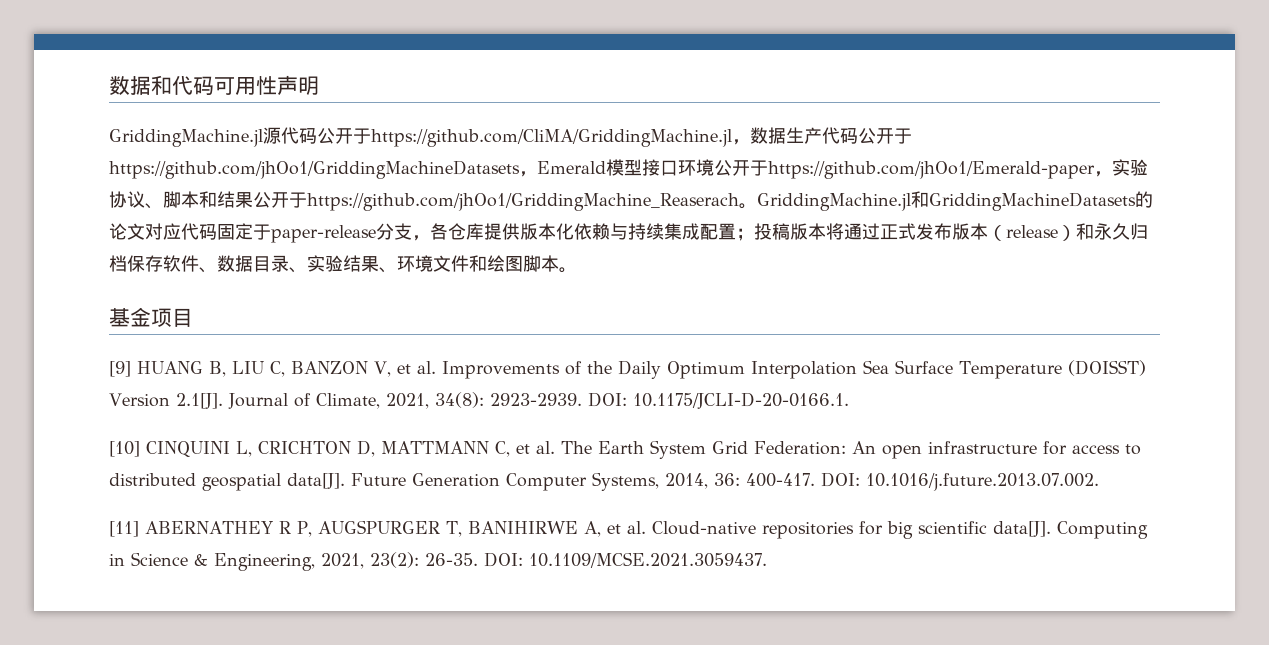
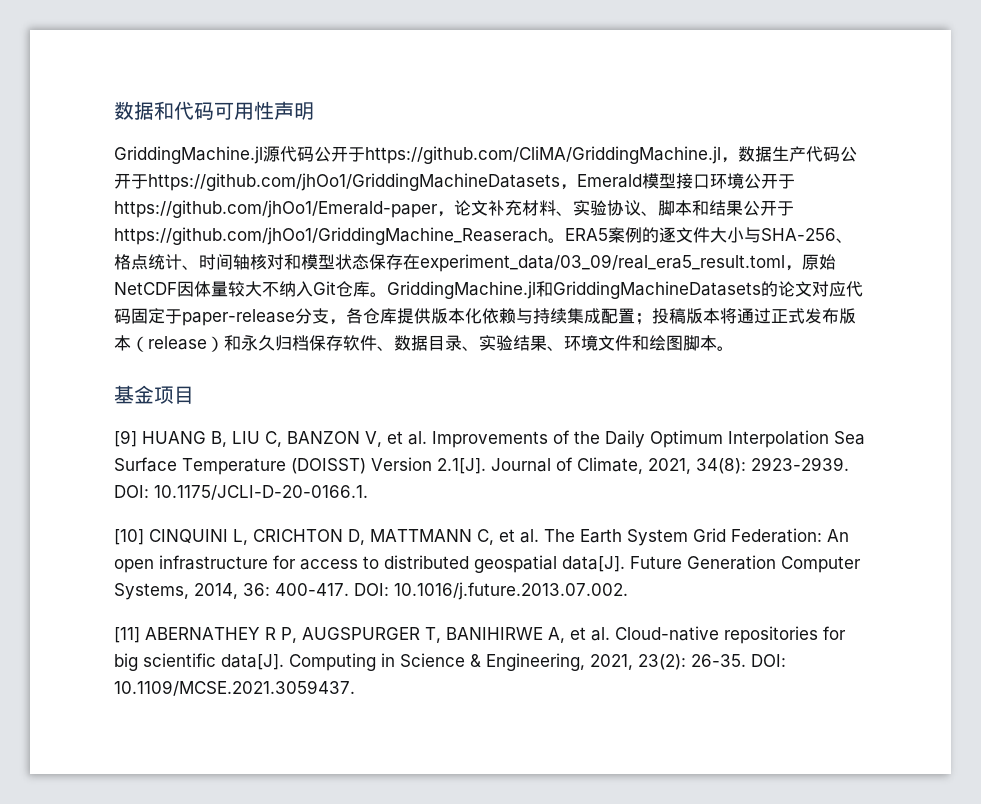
- GriddingMachine.jl源代码公开于https://github.com/CliMA/GriddingMachine.jl，数据生产代码公开于https://github.com/jhOo1/GriddingMachineDatasets，Emerald模型接口环境公开于https://github.com/jhOo1/Emerald-paper，实验协议、脚本和结果公开于https://github.com/jhOo1/GriddingMachine_Reaserach。
+ GriddingMachine.jl源代码公开于https://github.com/CliMA/GriddingMachine.jl，数据生产代码公开于https://github.com/jhOo1/GriddingMachineDatasets，Emerald模型接口环境公开于https://github.com/jhOo1/Emerald-paper，论文补充材料、实验协议、脚本和结果公开于https://github.com/jhOo1/GriddingMachine_Reaserach。
+ ERA5案例的逐文件大小与SHA-256、格点统计、时间轴核对和模型状态保存在experiment_data/03_09/real_era5_result.toml，原始NetCDF因体量较大不纳入Git仓库。

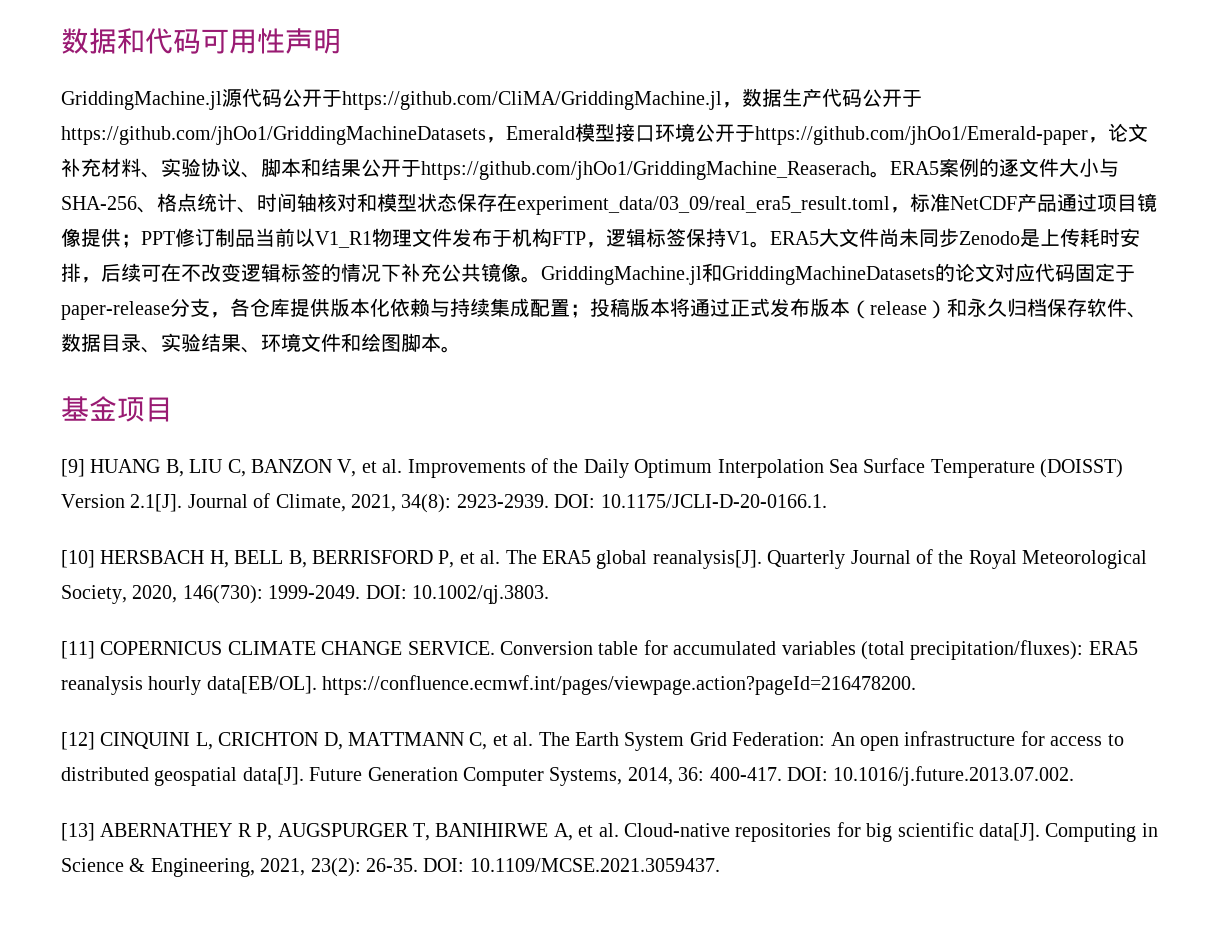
- ERA5案例的逐文件大小与SHA-256、格点统计、时间轴核对和模型状态保存在experiment_data/03_09/real_era5_result.toml，原始NetCDF因体量较大不纳入Git仓库。
+ ERA5案例的逐文件大小与SHA-256、格点统计、时间轴核对和模型状态保存在experiment_data/03_09/real_era5_result.toml，标准NetCDF产品通过项目镜像提供；PPT修订制品当前以V1_R1物理文件发布于机构FTP，逻辑标签保持V1。ERA5大文件尚未同步Zenodo是上传耗时安排，后续可在不改变逻辑标签的情况下补充公共镜像。
- [10] CINQUINI L, CRICHTON D, MATTMANN C, et al. The Earth System Grid Federation: An open infrastructure for access to distributed geospatial data[J].
+ [10] HERSBACH H, BELL B, BERRISFORD P, et al. The ERA5 global reanalysis[J]. Quarterly Journal of the Royal Meteorological Society, 2020, 146(730): 1999-2049. DOI: 10.1002/qj.3803.
+ [11] COPERNICUS CLIMATE CHANGE SERVICE. Conversion table for accumulated variables (total precipitation/fluxes): ERA5 reanalysis hourly data[EB/OL]. https://confluence.ecmwf.int/pages/viewpage.action?pageId=216478200.
+ [12] CINQUINI L, CRICHTON D, MATTMANN C, et al. The Earth System Grid Federation: An open infrastructure for access to distributed geospatial data[J].
- [11] ABERNATHEY R P, AUGSPURGER T, BANIHIRWE A, et al. Cloud-native repositories for big scientific data[J].
+ [13] ABERNATHEY R P, AUGSPURGER T, BANIHIRWE A, et al. Cloud-native repositories for big scientific data[J].

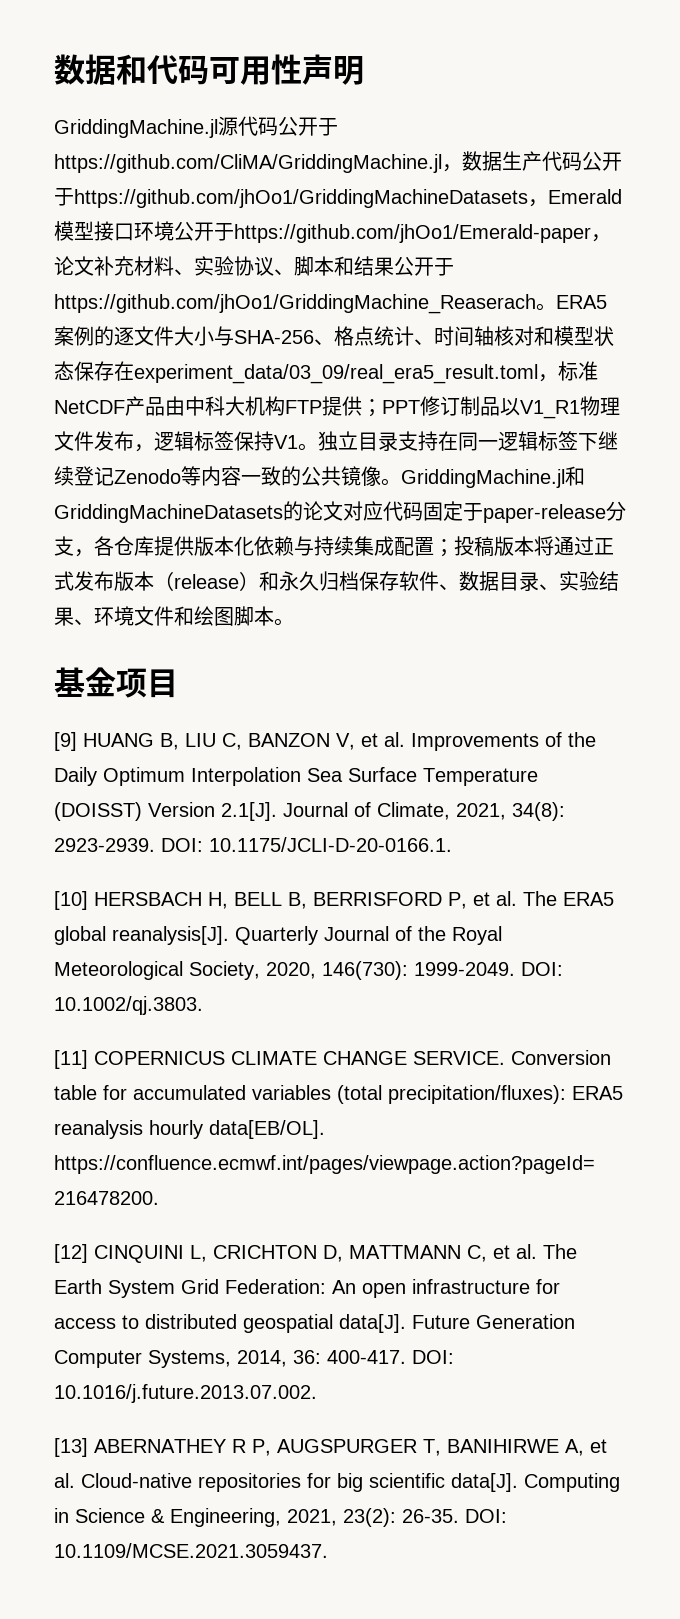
- ERA5案例的逐文件大小与SHA-256、格点统计、时间轴核对和模型状态保存在experiment_data/03_09/real_era5_result.toml，标准NetCDF产品通过项目镜像提供；PPT修订制品当前以V1_R1物理文件发布于机构FTP，逻辑标签保持V1。
+ ERA5案例的逐文件大小与SHA-256、格点统计、时间轴核对和模型状态保存在experiment_data/03_09/real_era5_result.toml，标准NetCDF产品由中科大机构FTP提供；PPT修订制品以V1_R1物理文件发布，逻辑标签保持V1。
- ERA5大文件尚未同步Zenodo是上传耗时安排，后续可在不改变逻辑标签的情况下补充公共镜像。
+ 独立目录支持在同一逻辑标签下继续登记Zenodo等内容一致的公共镜像。

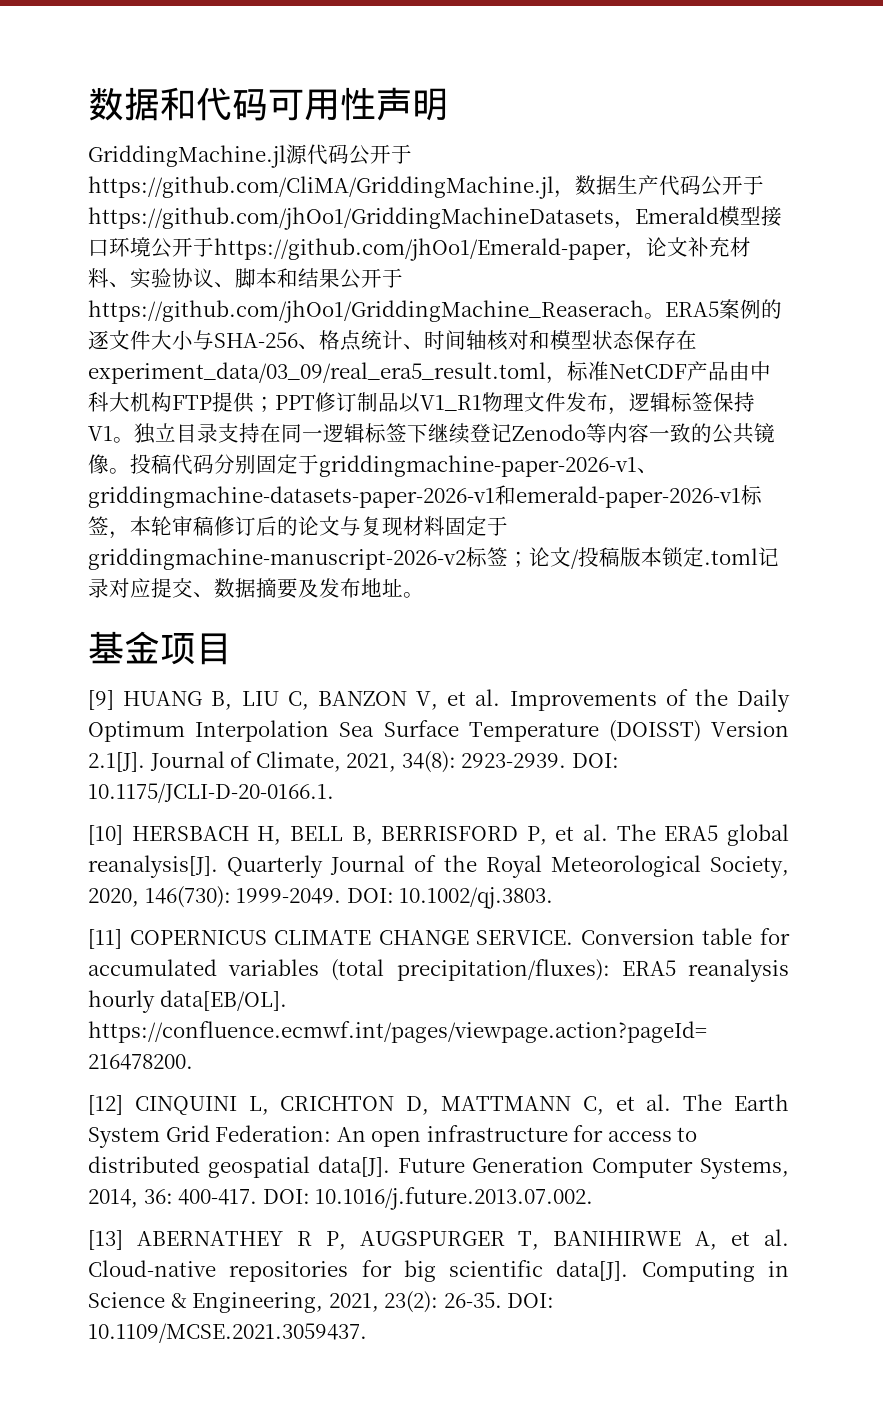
- GriddingMachine.jl和GriddingMachineDatasets的论文对应代码固定于paper-release分支，各仓库提供版本化依赖与持续集成配置；投稿版本将通过正式发布版本（release）和永久归档保存软件、数据目录、实验结果、环境文件和绘图脚本。
+ 投稿代码分别固定于griddingmachine-paper-2026-v1、griddingmachine-datasets-paper-2026-v1和emerald-paper-2026-v1标签，本轮审稿修订后的论文与复现材料固定于griddingmachine-manuscript-2026-v2标签；论文/投稿版本锁定.toml记录对应提交、数据摘要及发布地址。

